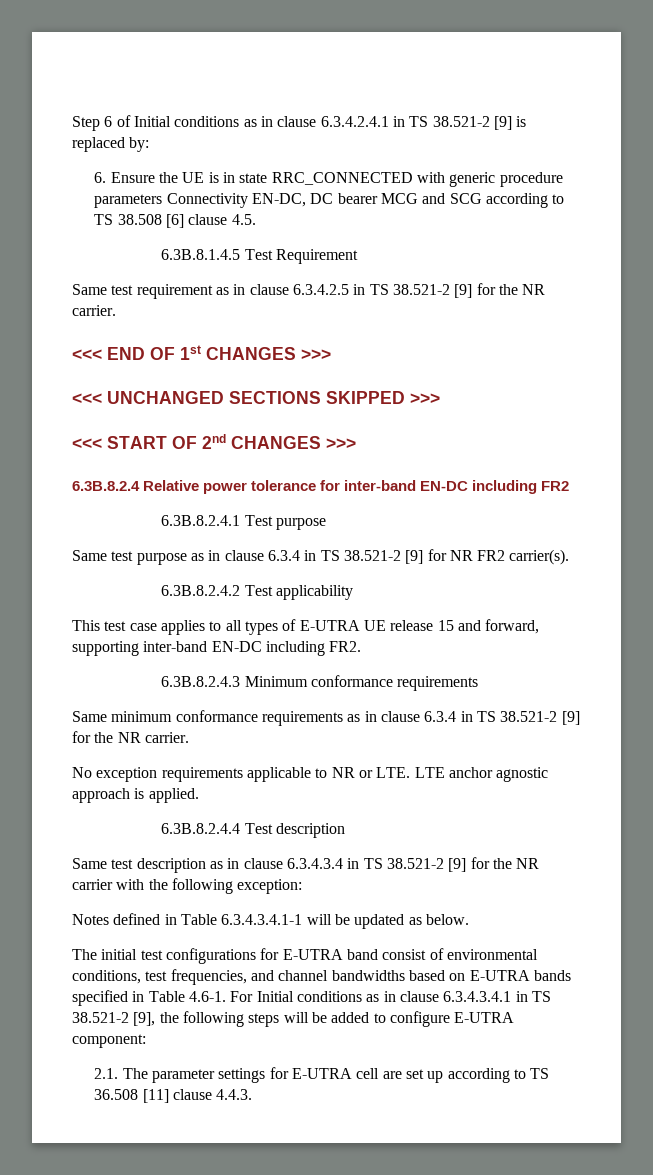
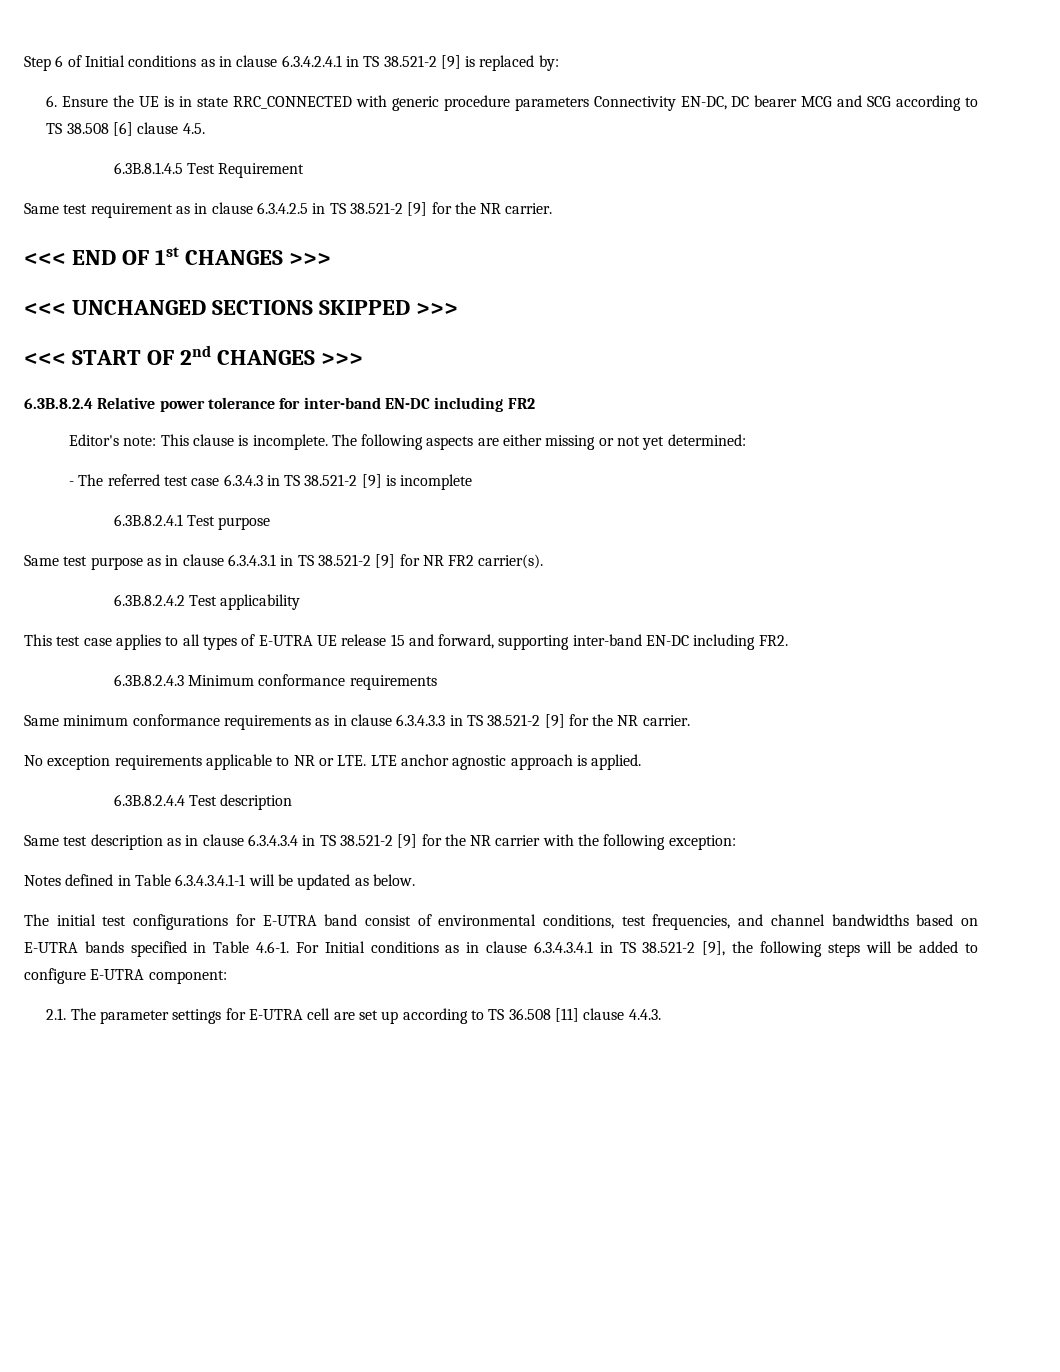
+ Editor's note: This clause is incomplete. The following aspects are either missing or not yet determined:
+ - The referred test case 6.3.4.3 in TS 38.521-2 [9] is incomplete
- Same test purpose as in clause 6.3.4 in TS 38.521-2 [9] for NR FR2 carrier(s).
+ Same test purpose as in clause 6.3.4.3.1 in TS 38.521-2 [9] for NR FR2 carrier(s).
- Same minimum conformance requirements as in clause 6.3.4 in TS 38.521-2 [9] for the NR carrier.
+ Same minimum conformance requirements as in clause 6.3.4.3.3 in TS 38.521-2 [9] for the NR carrier.

